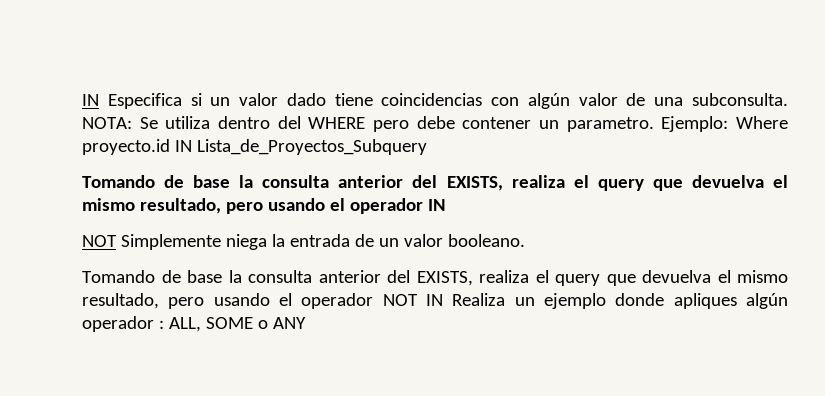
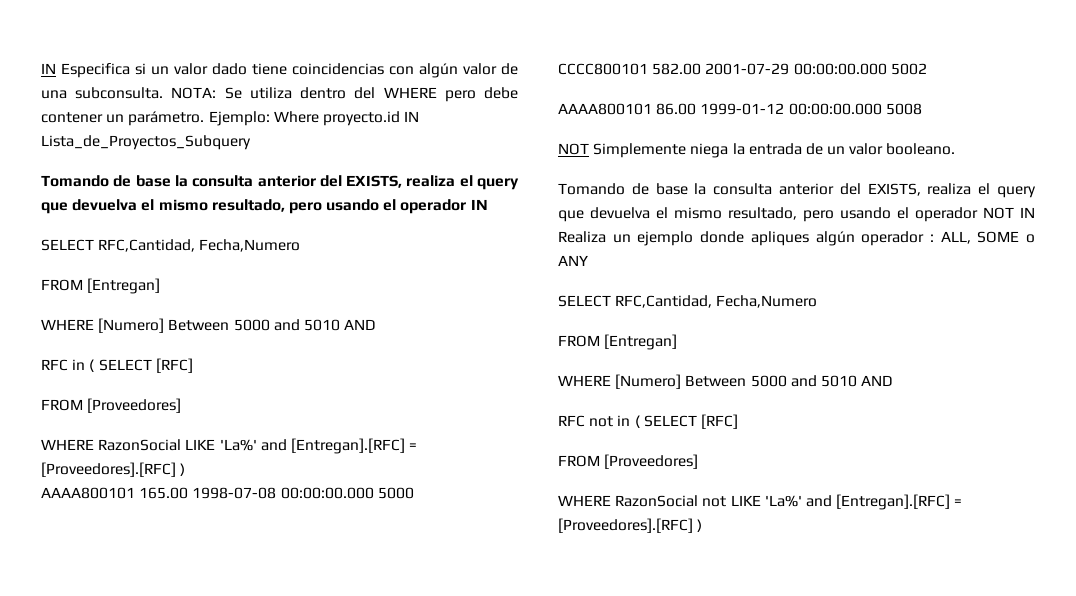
- NOTA: Se utiliza dentro del WHERE pero debe contener un parametro.
+ NOTA: Se utiliza dentro del WHERE pero debe contener un parámetro.
  Tomando de base la consulta anterior del EXISTS, realiza el query que devuelva el mismo resultado, pero usando el operador IN
+ SELECT RFC,Cantidad, Fecha,Numero
+ FROM [Entregan]
+ WHERE [Numero] Between 5000 and 5010 AND
+ RFC in ( SELECT [RFC]
+ FROM [Proveedores]
+ WHERE RazonSocial LIKE 'La%' and [Entregan].[RFC] = [Proveedores].[RFC] )
+ AAAA800101 165.00 1998-07-08 00:00:00.000 5000
+ CCCC800101 582.00 2001-07-29 00:00:00.000 5002
+ AAAA800101 86.00 1999-01-12 00:00:00.000 5008
  Tomando de base la consulta anterior del EXISTS, realiza el query que devuelva el mismo resultado, pero usando el operador NOT IN Realiza un ejemplo donde apliques algún operador : ALL, SOME o ANY
+ SELECT RFC,Cantidad, Fecha,Numero
+ FROM [Entregan]
+ WHERE [Numero] Between 5000 and 5010 AND
+ RFC not in ( SELECT [RFC]
+ FROM [Proveedores]
+ WHERE RazonSocial not LIKE 'La%' and [Entregan].[RFC] = [Proveedores].[RFC] )

